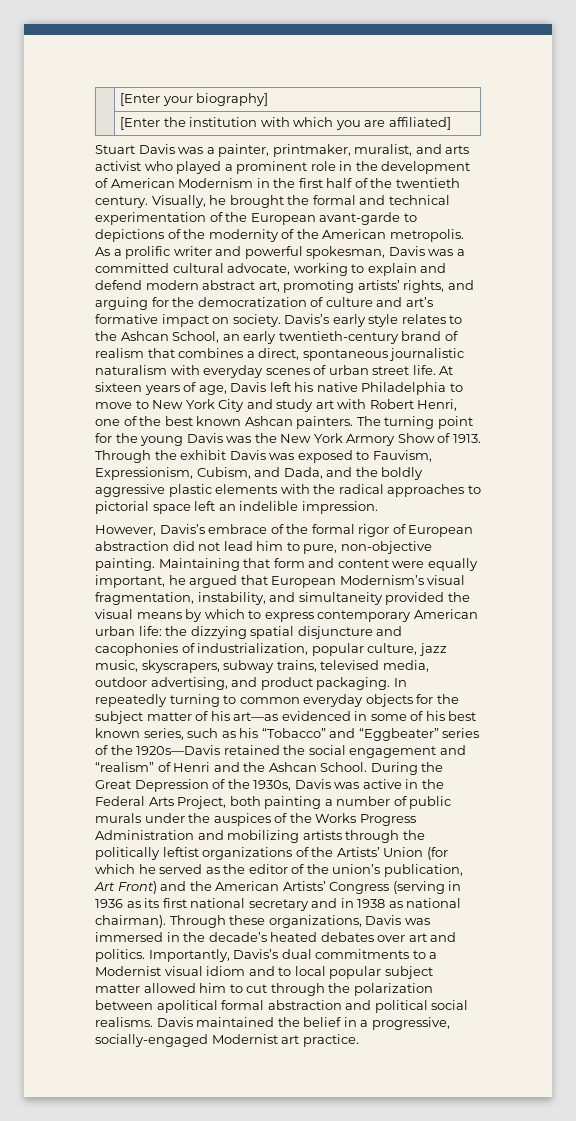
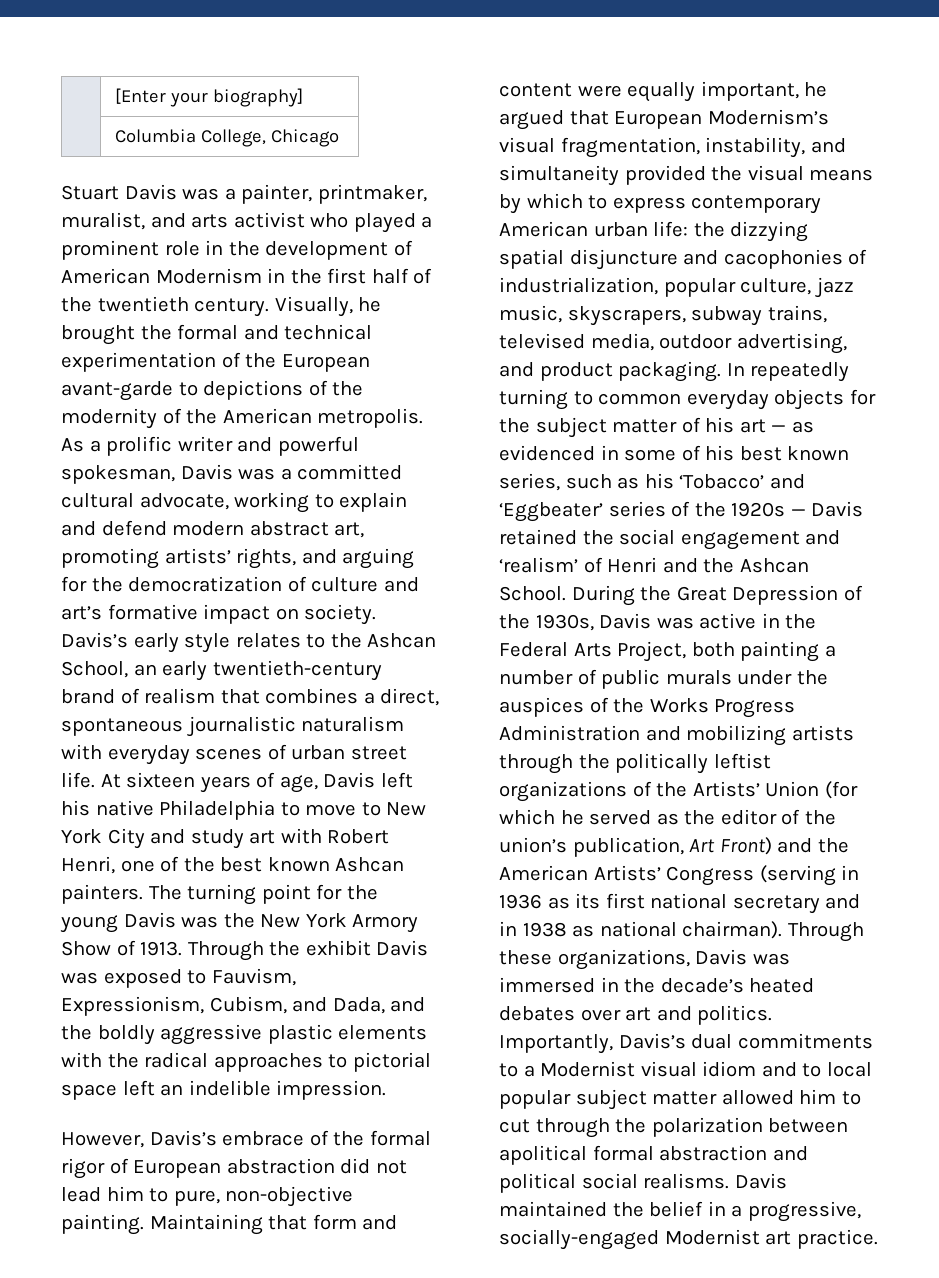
- | [Enter the institution with which you are affiliated]
+ | Columbia College, Chicago
- In repeatedly turning to common everyday objects for the subject matter of his art—as evidenced in some of his best known series, such as his “Tobacco” and “Eggbeater” series of the 1920s—Davis retained the social engagement and “realism” of Henri and the Ashcan School.
+ In repeatedly turning to common everyday objects for the subject matter of his art — as evidenced in some of his best known series, such as his ‘Tobacco’ and ‘Eggbeater’ series of the 1920s — Davis retained the social engagement and ‘realism’ of Henri and the Ashcan School.

